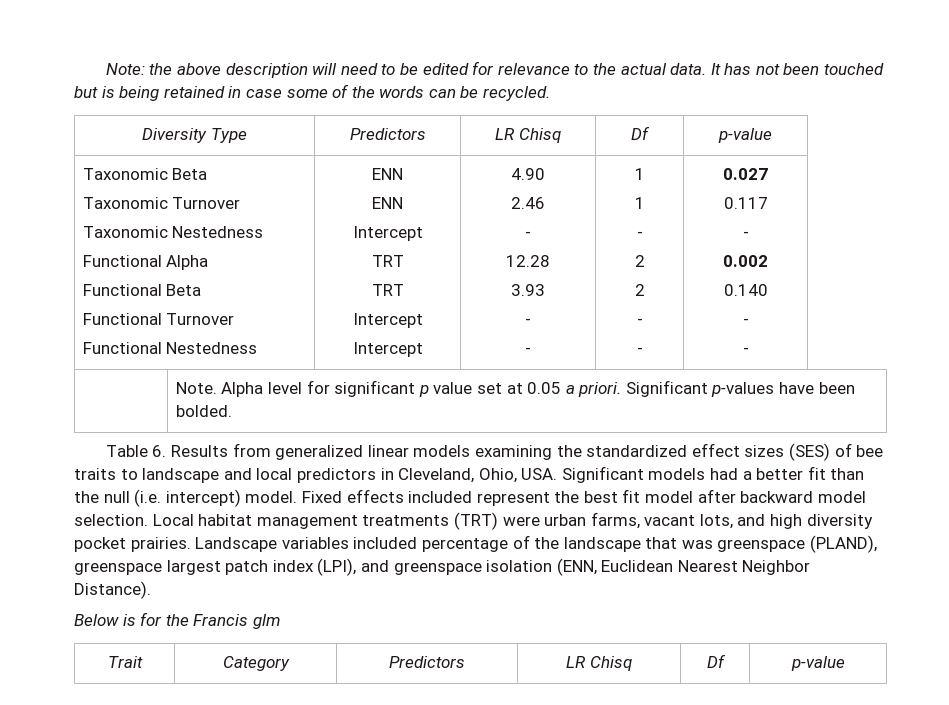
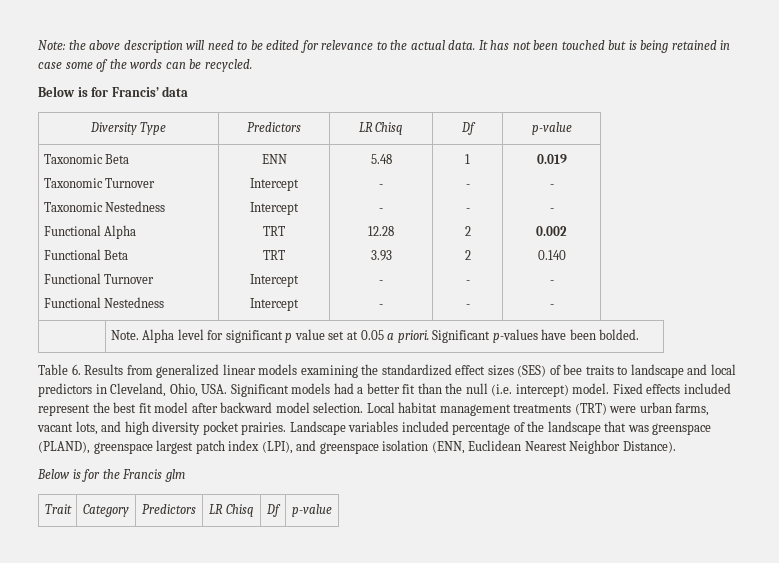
+ Below is for Francis’ data
  Functional Nestedness | ENN
- ENN
+ Intercept
- 4.90
- 2.46
+ 5.48
+ -
  - | 1
- 1
+ -
- 0.027
- 0.117
+ 0.019
+ -

